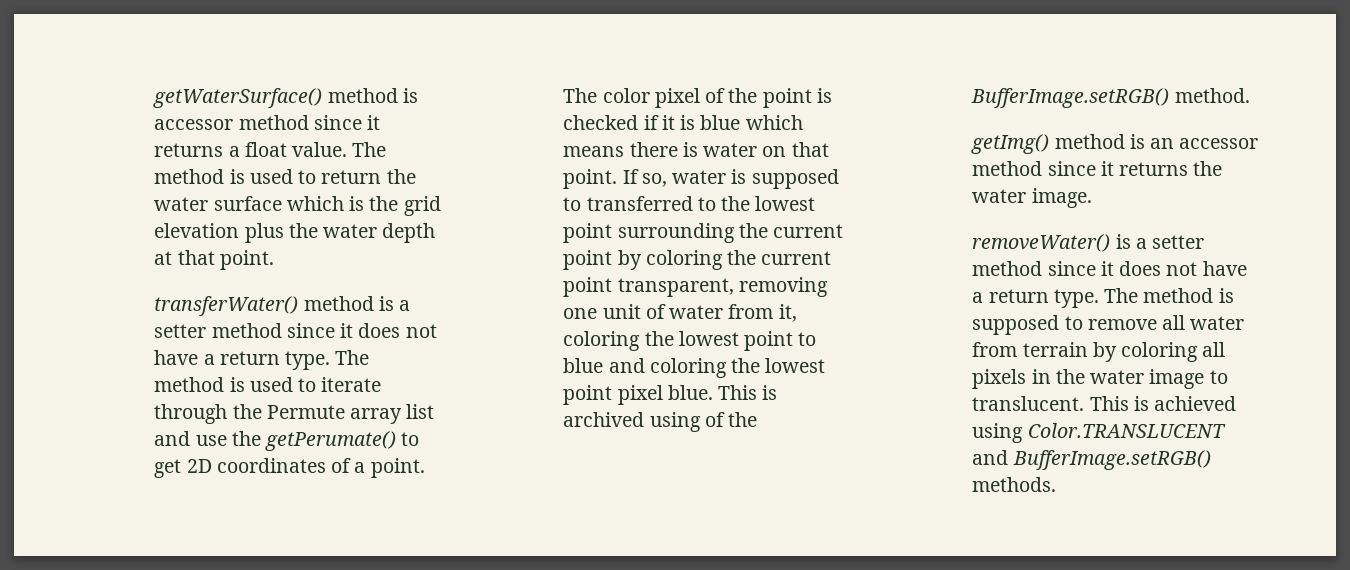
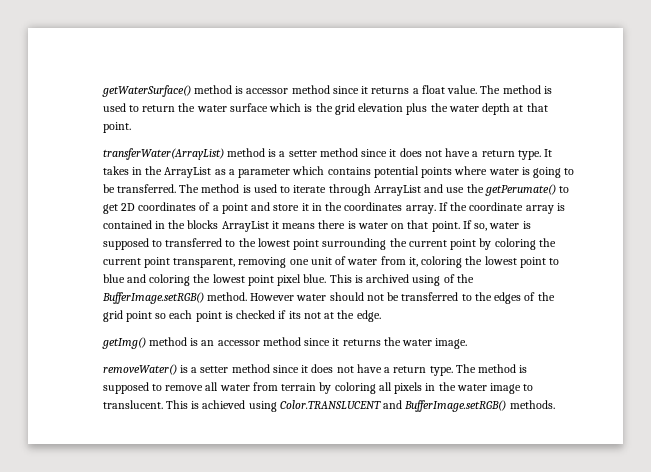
- transferWater() method is a setter method since it does not have a return type.
+ transferWater(ArrayList) method is a setter method since it does not have a return type.
+ It takes in the ArrayList as a parameter which contains potential points where water is going to be transferred.
- The method is used to iterate through the Permute array list and use the getPerumate() to get 2D coordinates of a point. The color pixel of the point is checked if it is blue which means there is water on that point.
+ The method is used to iterate through ArrayList and use the getPerumate() to get 2D coordinates of a point and store it in the coordinates array. If the coordinate array is contained in the blocks ArrayList it means there is water on that point.
+ However water should not be transferred to the edges of the grid point so each point is checked if its not at the edge.

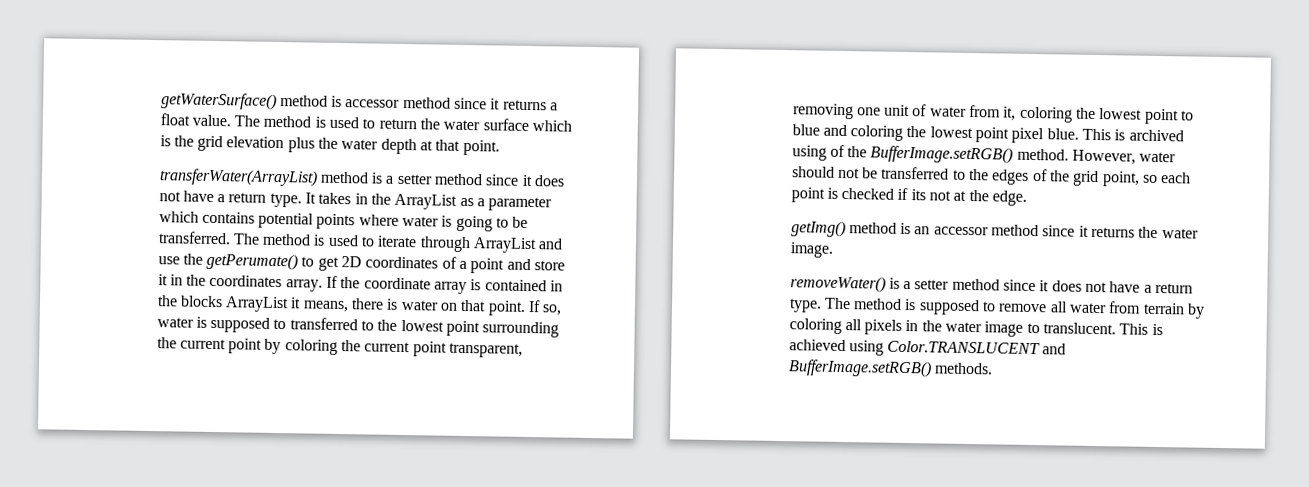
- If the coordinate array is contained in the blocks ArrayList it means there is water on that point.
+ If the coordinate array is contained in the blocks ArrayList it means, there is water on that point.
- However water should not be transferred to the edges of the grid point so each point is checked if its not at the edge.
+ However, water should not be transferred to the edges of the grid point, so each point is checked if its not at the edge.

